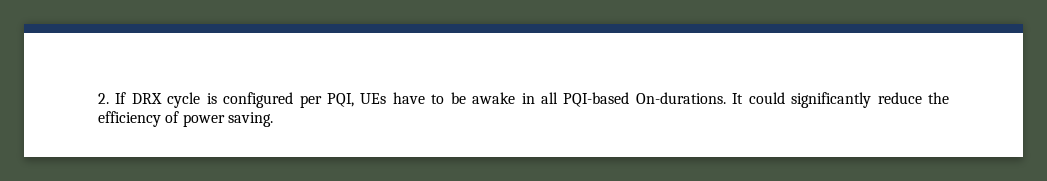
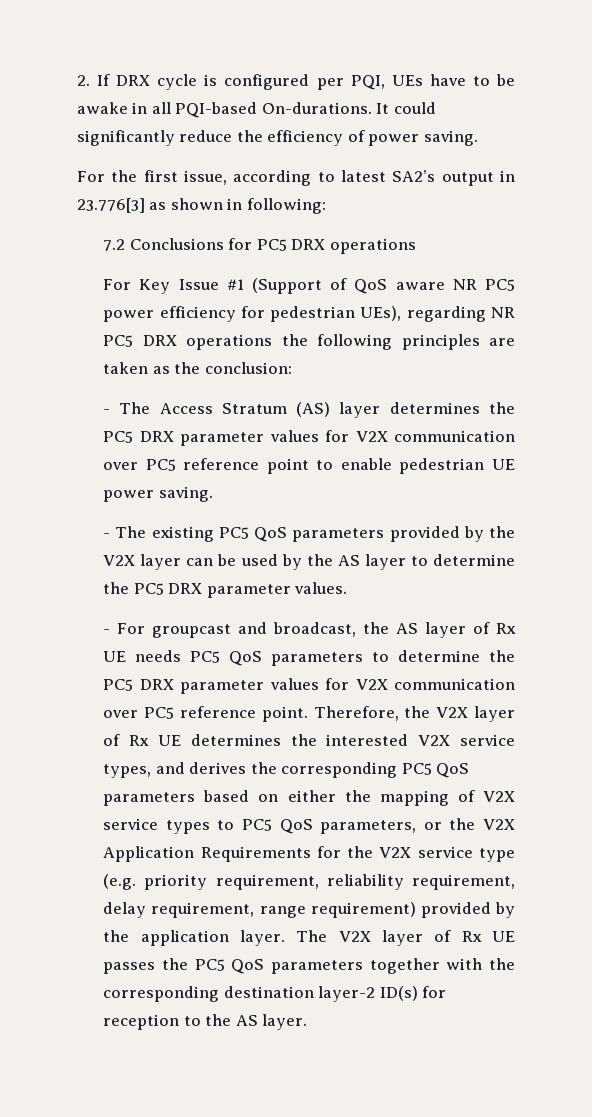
+ For the first issue, according to latest SA2’s output in 23.776[3] as shown in following:
+ 7.2 Conclusions for PC5 DRX operations
+ For Key Issue #1 (Support of QoS aware NR PC5 power efficiency for pedestrian UEs), regarding NR PC5 DRX operations the following principles are taken as the conclusion:
+ - The Access Stratum (AS) layer determines the PC5 DRX parameter values for V2X communication over PC5 reference point to enable pedestrian UE power saving.
+ - The existing PC5 QoS parameters provided by the V2X layer can be used by the AS layer to determine the PC5 DRX parameter values.
+ - For groupcast and broadcast, the AS layer of Rx UE needs PC5 QoS parameters to determine the PC5 DRX parameter values for V2X communication over PC5 reference point. Therefore, the V2X layer of Rx UE determines the interested V2X service types, and derives the corresponding PC5 QoS parameters based on either the mapping of V2X service types to PC5 QoS parameters, or the V2X Application Requirements for the V2X service type (e.g. priority requirement, reliability requirement, delay requirement, range requirement) provided by the application layer. The V2X layer of Rx UE passes the PC5 QoS parameters together with the corresponding destination layer-2 ID(s) for reception to the AS layer.

